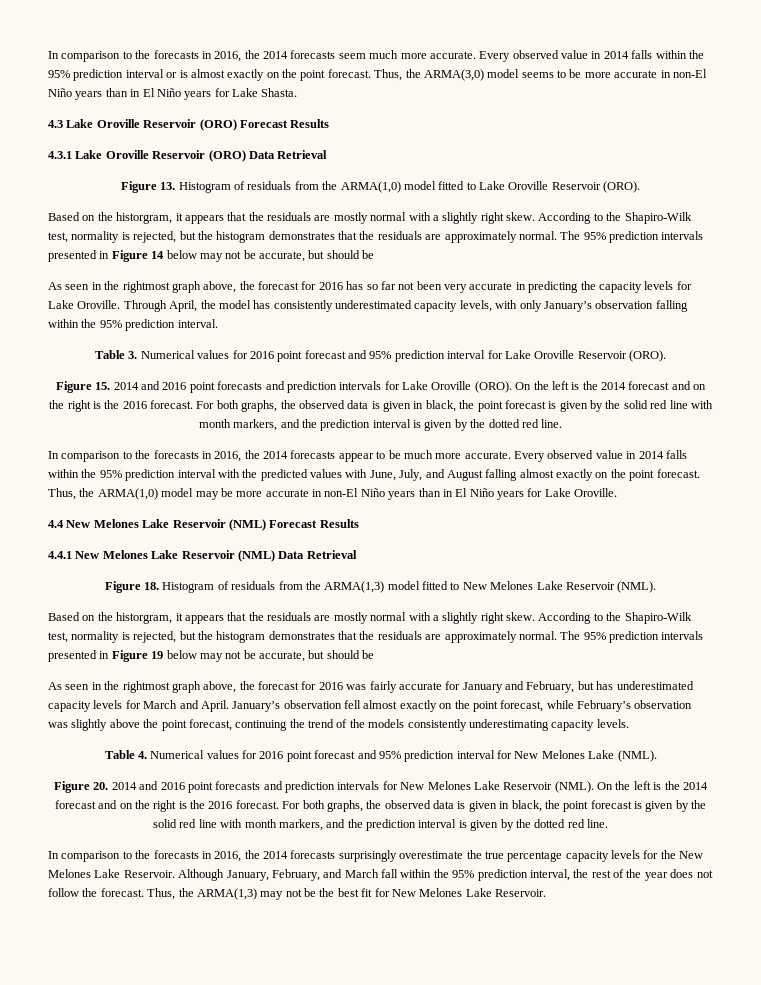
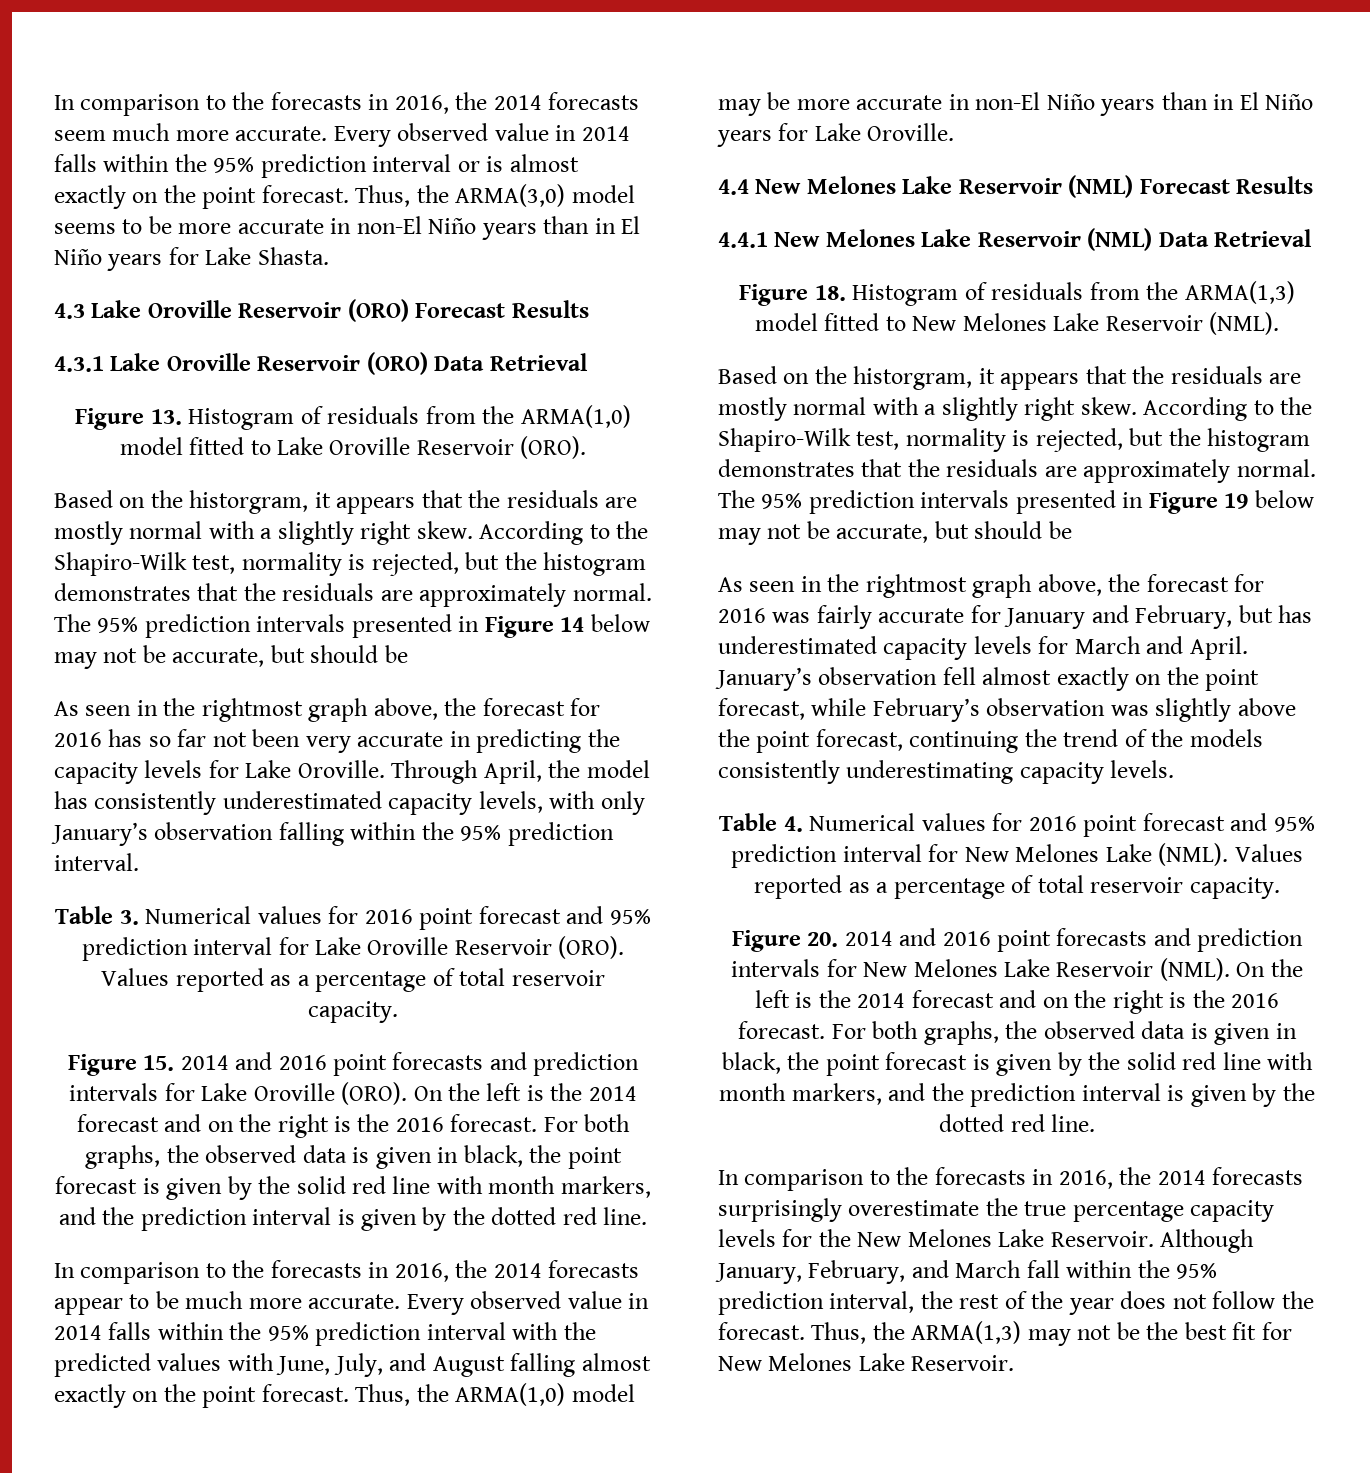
- Table 3. Numerical values for 2016 point forecast and 95% prediction interval for Lake Oroville Reservoir (ORO).
+ Table 3. Numerical values for 2016 point forecast and 95% prediction interval for Lake Oroville Reservoir (ORO). Values reported as a percentage of total reservoir capacity.
- Table 4. Numerical values for 2016 point forecast and 95% prediction interval for New Melones Lake (NML).
+ Table 4. Numerical values for 2016 point forecast and 95% prediction interval for New Melones Lake (NML). Values reported as a percentage of total reservoir capacity.

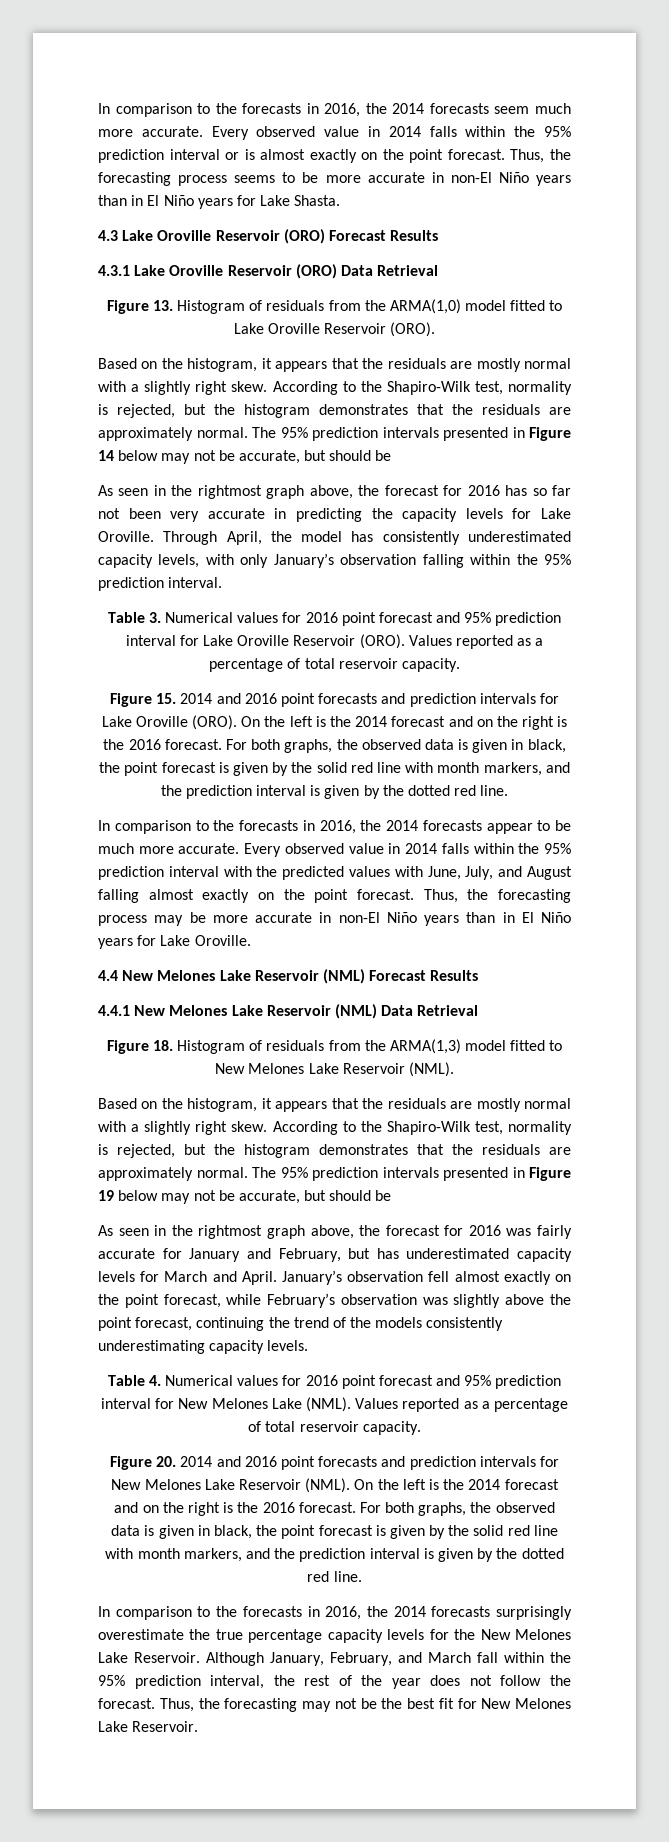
- Thus, the ARMA(3,0) model seems to be more accurate in non-El Niño years than in El Niño years for Lake Shasta.
+ Thus, the forecasting process seems to be more accurate in non-El Niño years than in El Niño years for Lake Shasta.
  Figure 13. Histogram of residuals from the ARMA(1,0) model fitted to Lake Oroville Reservoir (ORO).
- Based on the historgram, it appears that the residuals are mostly normal with a slightly right skew.
+ Based on the histogram, it appears that the residuals are mostly normal with a slightly right skew.
- Thus, the ARMA(1,0) model may be more accurate in non-El Niño years than in El Niño years for Lake Oroville.
+ Thus, the forecasting process may be more accurate in non-El Niño years than in El Niño years for Lake Oroville.
  Figure 18. Histogram of residuals from the ARMA(1,3) model fitted to New Melones Lake Reservoir (NML).
- Based on the historgram, it appears that the residuals are mostly normal with a slightly right skew.
+ Based on the histogram, it appears that the residuals are mostly normal with a slightly right skew.
- Thus, the ARMA(1,3) may not be the best fit for New Melones Lake Reservoir.
+ Thus, the forecasting may not be the best fit for New Melones Lake Reservoir.

